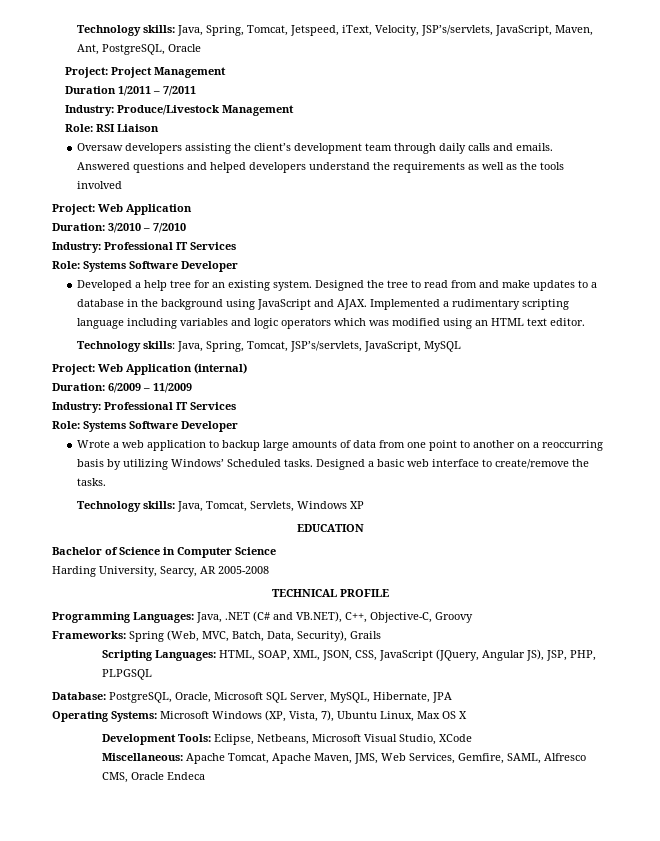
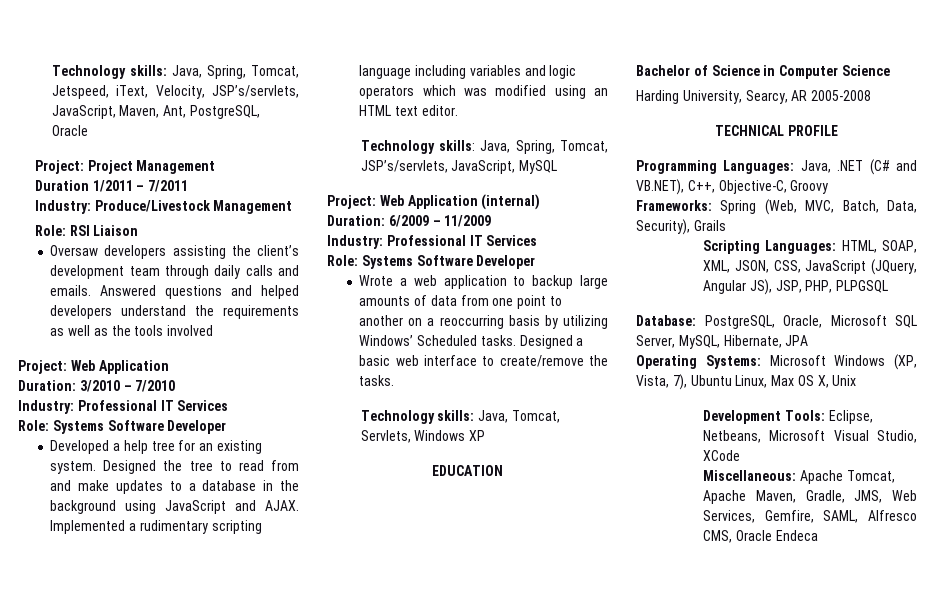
- Operating Systems: Microsoft Windows (XP, Vista, 7), Ubuntu Linux, Max OS X
+ Operating Systems: Microsoft Windows (XP, Vista, 7), Ubuntu Linux, Max OS X, Unix
- Miscellaneous: Apache Tomcat, Apache Maven, JMS, Web Services, Gemfire, SAML, Alfresco CMS, Oracle Endeca
+ Miscellaneous: Apache Tomcat, Apache Maven, Gradle, JMS, Web Services, Gemfire, SAML, Alfresco CMS, Oracle Endeca

